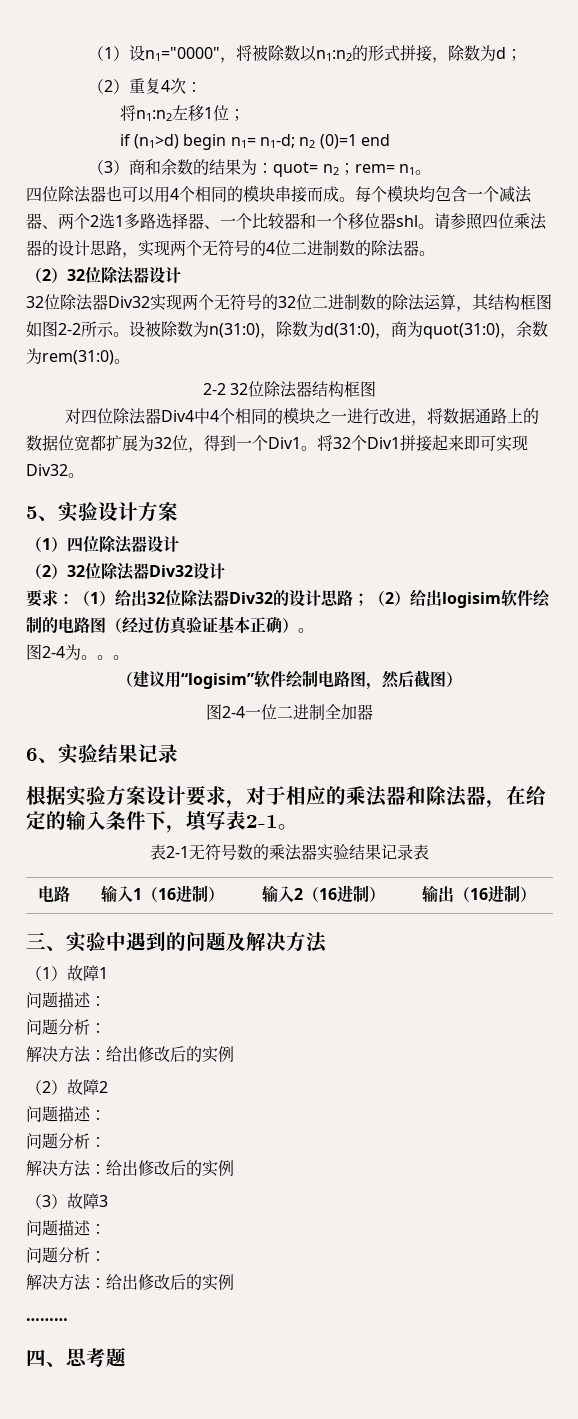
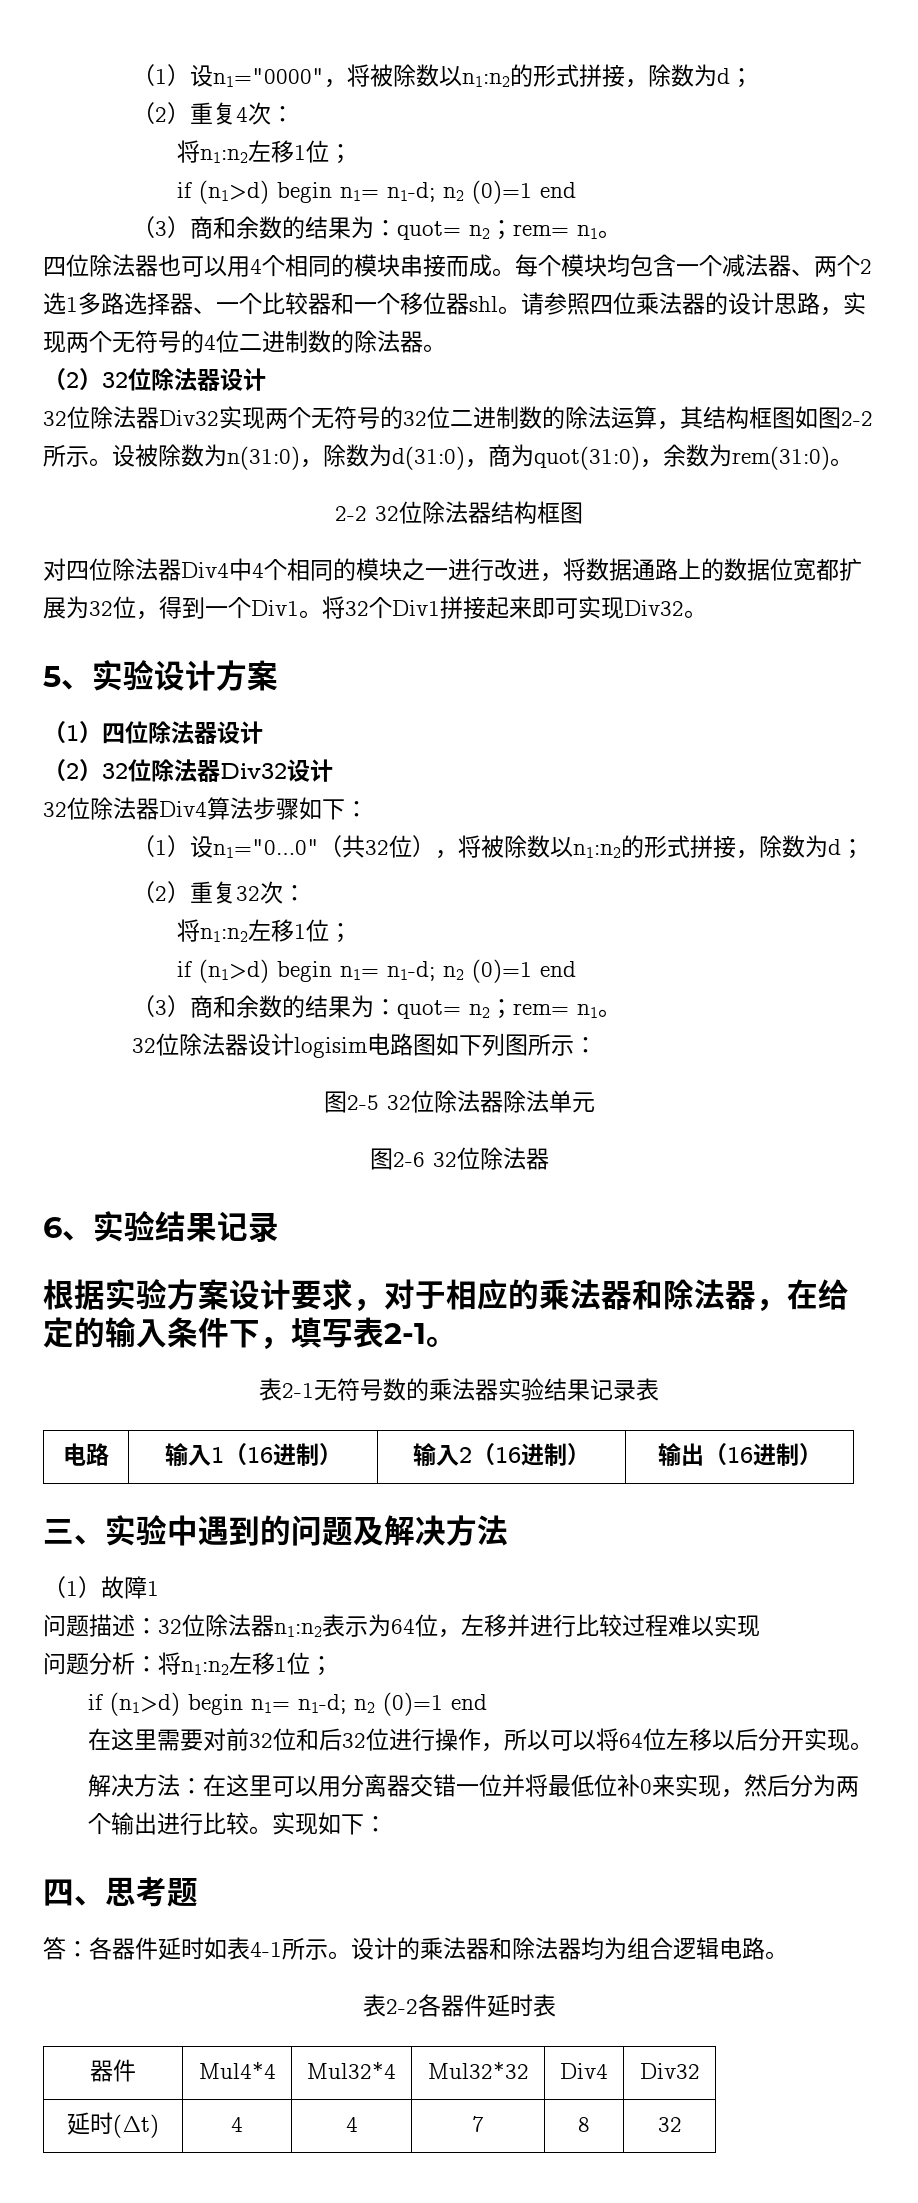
- 要求：（1）给出32位除法器Div32的设计思路；（2）给出logisim软件绘制的电路图（经过仿真验证基本正确）。
- 图2-4为。。。
- （建议用“logisim”软件绘制电路图，然后截图）
- 图2-4一位二进制全加器
+ 32位除法器Div4算法步骤如下：
+ （1）设n1="0…0"（共32位），将被除数以n1:n2的形式拼接，除数为d；
+ （2）重复32次：
+ 将n1:n2左移1位；
+ if (n1>d) begin n1= n1-d; n2 (0)=1 end
+ （3）商和余数的结果为：quot= n2；rem= n1。
+ 32位除法器设计logisim电路图如下列图所示：
+ 图2-5 32位除法器除法单元
+ 图2-6 32位除法器
  （1）故障1
- 问题描述：
- 问题分析：
- 解决方法：给出修改后的实例
- （2）故障2
- 问题描述：
- 问题分析：
- 解决方法：给出修改后的实例
- （3）故障3
- 问题描述：
- 问题分析：
- 解决方法：给出修改后的实例
- ………
+ 问题描述：32位除法器n1:n2表示为64位，左移并进行比较过程难以实现
+ 问题分析：将n1:n2左移1位；
+ if (n1>d) begin n1= n1-d; n2 (0)=1 end
+ 在这里需要对前32位和后32位进行操作，所以可以将64位左移以后分开实现。
+ 解决方法：在这里可以用分离器交错一位并将最低位补0来实现，然后分为两个输出进行比较。实现如下：
  四、思考题
+ 答：各器件延时如表4-1所示。设计的乘法器和除法器均为组合逻辑电路。
+ 表2-2各器件延时表
+ 器件 | Mul4*4 | Mul32*4 | Mul32*32 | Div4 | Div32
+ 延时(Δt) | 4 | 4 | 7 | 8 | 32

